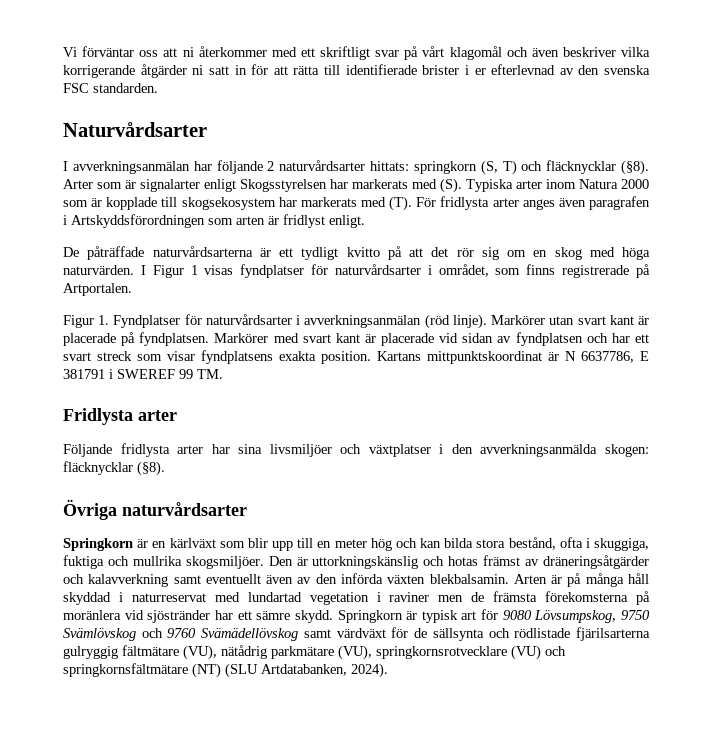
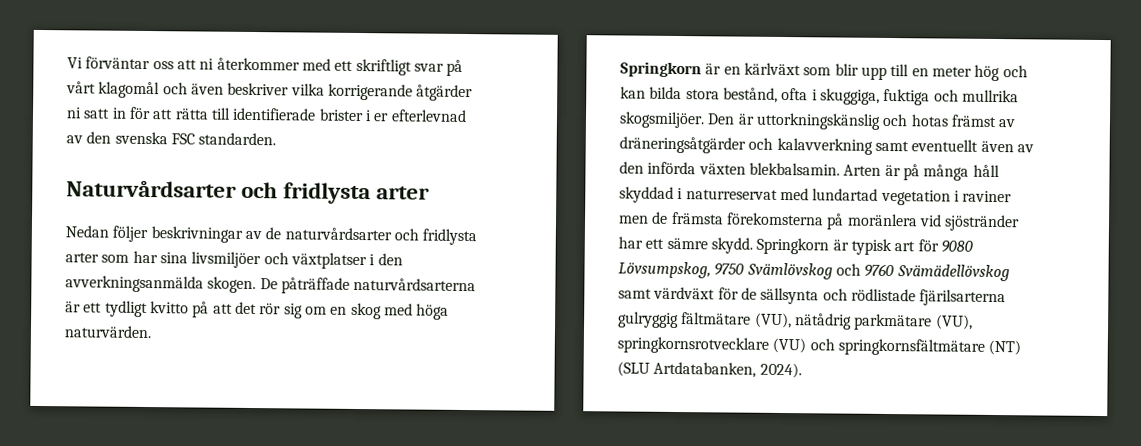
- Naturvårdsarter
- I avverkningsanmälan har följande 2 naturvårdsarter hittats: springkorn (S, T) och fläcknycklar (§8). Arter som är signalarter enligt Skogsstyrelsen har markerats med (S). Typiska arter inom Natura 2000 som är kopplade till skogsekosystem har markerats med (T). För fridlysta arter anges även paragrafen i Artskyddsförordningen som arten är fridlyst enligt.
- De påträffade naturvårdsarterna är ett tydligt kvitto på att det rör sig om en skog med höga naturvärden. I Figur 1 visas fyndplatser för naturvårdsarter i området, som finns registrerade på Artportalen.
- Figur 1. Fyndplatser för naturvårdsarter i avverkningsanmälan (röd linje). Markörer utan svart kant är placerade på fyndplatsen. Markörer med svart kant är placerade vid sidan av fyndplatsen och har ett svart streck som visar fyndplatsens exakta position. Kartans mittpunktskoordinat är N 6637786, E 381791 i SWEREF 99 TM.
- Fridlysta arter
- Följande fridlysta arter har sina livsmiljöer och växtplatser i den avverkningsanmälda skogen: fläcknycklar (§8).
- Övriga naturvårdsarter
+ Naturvårdsarter och fridlysta arter
+ Nedan följer beskrivningar av de naturvårdsarter och fridlysta arter som har sina livsmiljöer och växtplatser i den avverkningsanmälda skogen. De påträffade naturvårdsarterna är ett tydligt kvitto på att det rör sig om en skog med höga naturvärden.

